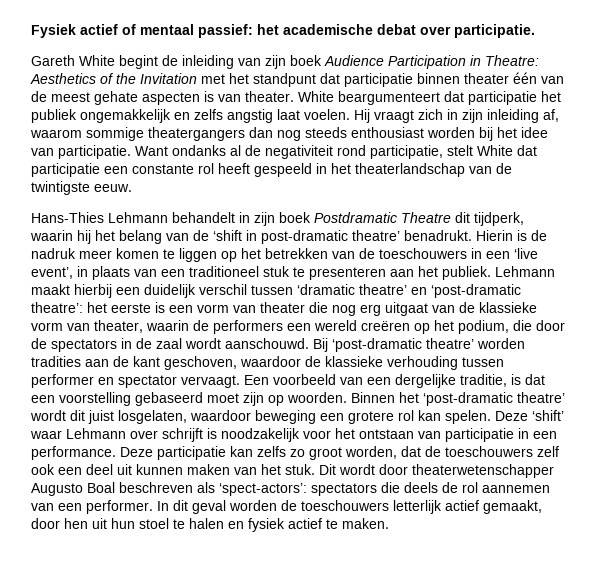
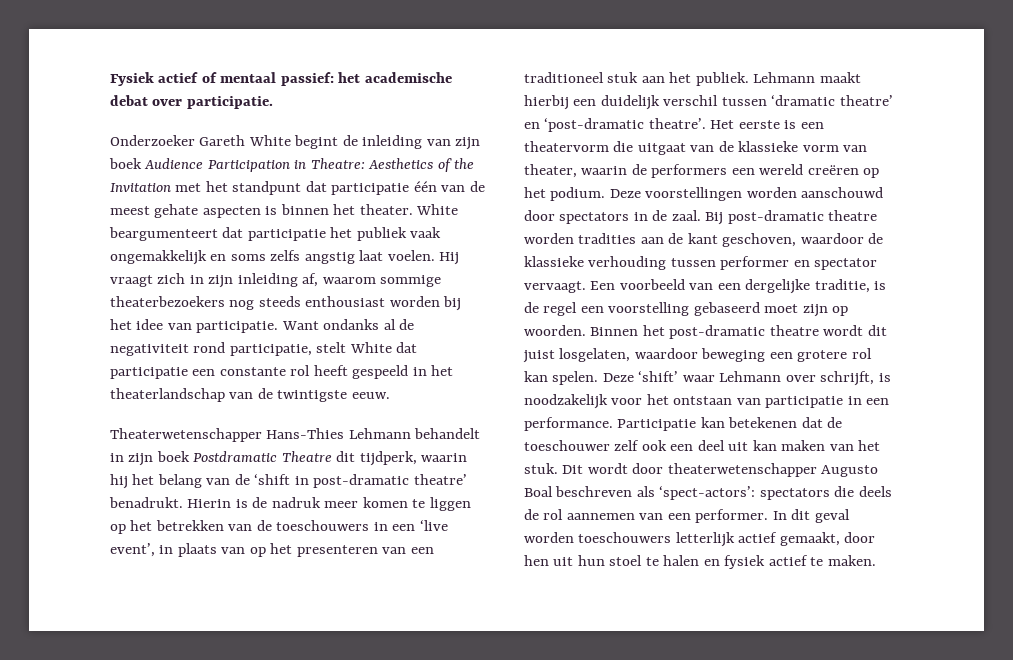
- Gareth White begint de inleiding van zijn boek Audience Participation in Theatre: Aesthetics of the Invitation met het standpunt dat participatie binnen theater één van de meest gehate aspecten is van theater.
+ Onderzoeker Gareth White begint de inleiding van zijn boek Audience Participation in Theatre: Aesthetics of the Invitation met het standpunt dat participatie één van de meest gehate aspecten is binnen het theater.
- White beargumenteert dat participatie het publiek ongemakkelijk en zelfs angstig laat voelen.
+ White beargumenteert dat participatie het publiek vaak ongemakkelijk en soms zelfs angstig laat voelen.
- Hij vraagt zich in zijn inleiding af, waarom sommige theatergangers dan nog steeds enthousiast worden bij het idee van participatie.
+ Hij vraagt zich in zijn inleiding af, waarom sommige theaterbezoekers nog steeds enthousiast worden bij het idee van participatie.
- Hans-Thies Lehmann behandelt in zijn boek Postdramatic Theatre dit tijdperk, waarin hij het belang van de ‘shift in post-dramatic theatre’ benadrukt.
+ Theaterwetenschapper Hans-Thies Lehmann behandelt in zijn boek Postdramatic Theatre dit tijdperk, waarin hij het belang van de ‘shift in post-dramatic theatre’ benadrukt.
- Hierin is de nadruk meer komen te liggen op het betrekken van de toeschouwers in een ‘live event’, in plaats van een traditioneel stuk te presenteren aan het publiek.
+ Hierin is de nadruk meer komen te liggen op het betrekken van de toeschouwers in een ‘live event’, in plaats van op het presenteren van een traditioneel stuk aan het publiek.
- Lehmann maakt hierbij een duidelijk verschil tussen ‘dramatic theatre’ en ‘post-dramatic theatre’: het eerste is een vorm van theater die nog erg uitgaat van de klassieke vorm van theater, waarin de performers een wereld creëren op het podium, die door de spectators in de zaal wordt aanschouwd. Bij ‘post-dramatic theatre’ worden tradities aan de kant geschoven, waardoor de klassieke verhouding tussen performer en spectator vervaagt.
+ Lehmann maakt hierbij een duidelijk verschil tussen ‘dramatic theatre’ en ‘post-dramatic theatre’. Het eerste is een theatervorm die uitgaat van de klassieke vorm van theater, waarin de performers een wereld creëren op het podium. Deze voorstellingen worden aanschouwd door spectators in de zaal. Bij post-dramatic theatre worden tradities aan de kant geschoven, waardoor de klassieke verhouding tussen performer en spectator vervaagt.
- Een voorbeeld van een dergelijke traditie, is dat een voorstelling gebaseerd moet zijn op woorden.
+ Een voorbeeld van een dergelijke traditie, is de regel een voorstelling gebaseerd moet zijn op woorden.
- Binnen het ‘post-dramatic theatre’ wordt dit juist losgelaten, waardoor beweging een grotere rol kan spelen.
+ Binnen het post-dramatic theatre wordt dit juist losgelaten, waardoor beweging een grotere rol kan spelen.
- Deze ‘shift’ waar Lehmann over schrijft is noodzakelijk voor het ontstaan van participatie in een performance.
+ Deze ‘shift’ waar Lehmann over schrijft, is noodzakelijk voor het ontstaan van participatie in een performance.
- Deze participatie kan zelfs zo groot worden, dat de toeschouwers zelf ook een deel uit kunnen maken van het stuk.
+ Participatie kan betekenen dat de toeschouwer zelf ook een deel uit kan maken van het stuk.
- In dit geval worden de toeschouwers letterlijk actief gemaakt, door hen uit hun stoel te halen en fysiek actief te maken.
+ In dit geval worden toeschouwers letterlijk actief gemaakt, door hen uit hun stoel te halen en fysiek actief te maken.

